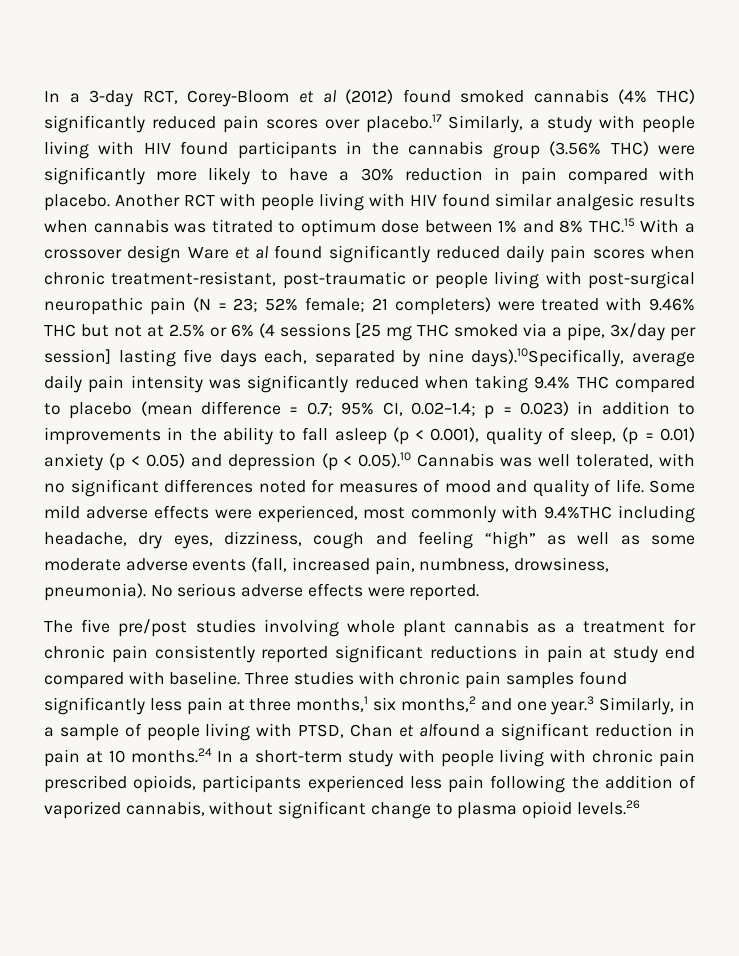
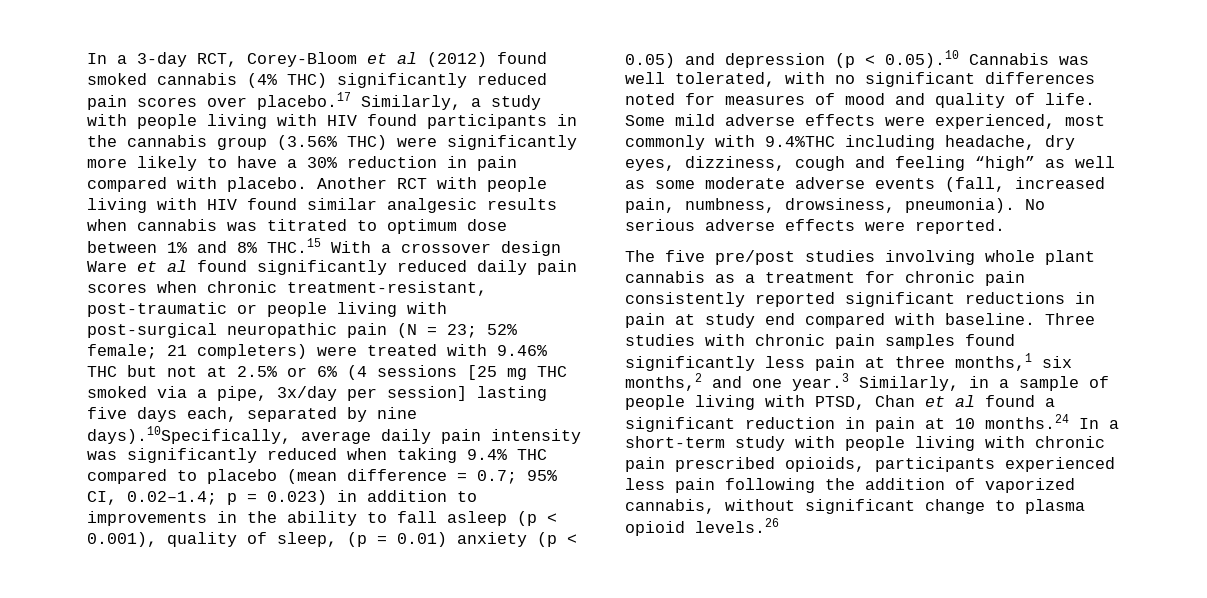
- Three studies with chronic pain samples found significantly less pain at three months,1 six months,2 and one year.3 Similarly, in a sample of people living with PTSD, Chan et alfound a significant reduction in pain at 10 months.24 In a short-term study with people living with chronic pain prescribed opioids, participants experienced less pain following the addition of vaporized cannabis, without significant change to plasma opioid levels.26
+ Three studies with chronic pain samples found significantly less pain at three months,1 six months,2 and one year.3 Similarly, in a sample of people living with PTSD, Chan et al found a significant reduction in pain at 10 months.24 In a short-term study with people living with chronic pain prescribed opioids, participants experienced less pain following the addition of vaporized cannabis, without significant change to plasma opioid levels.26

